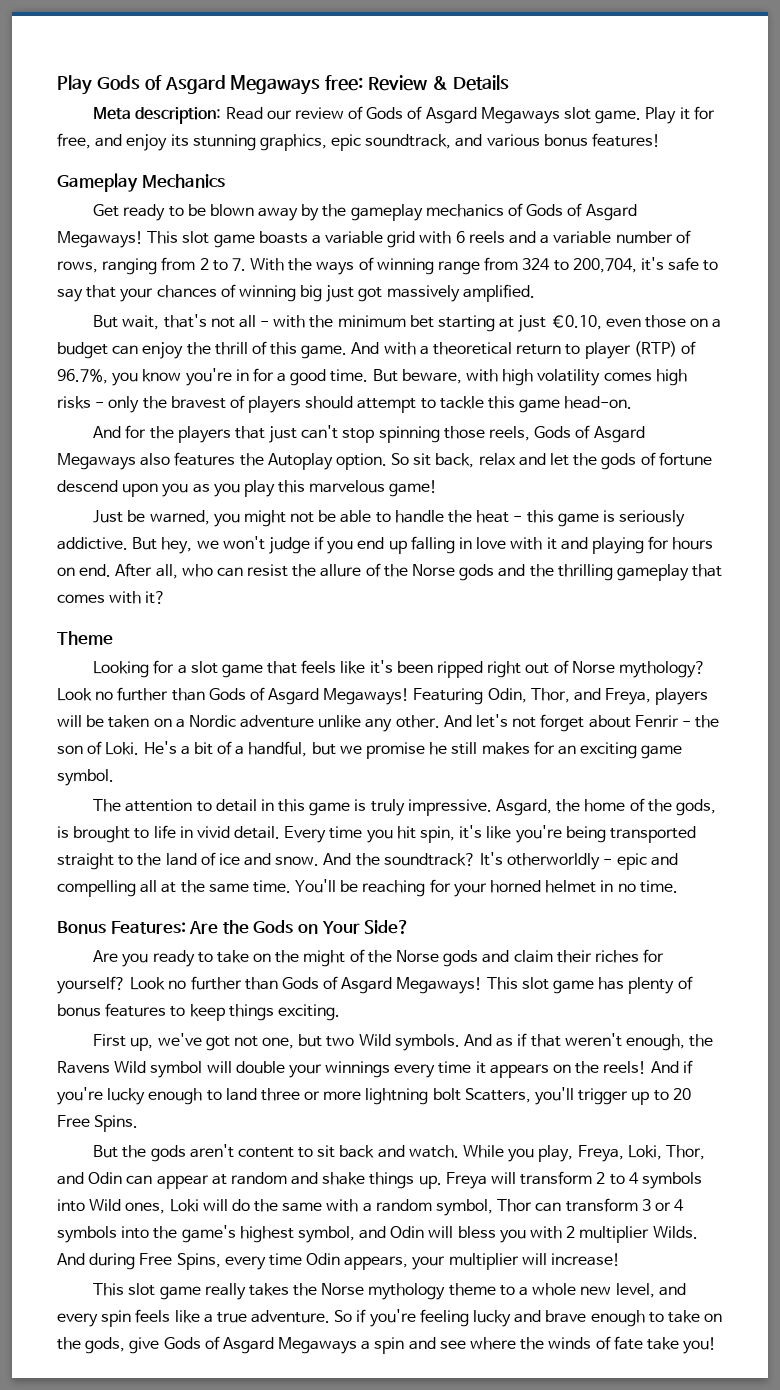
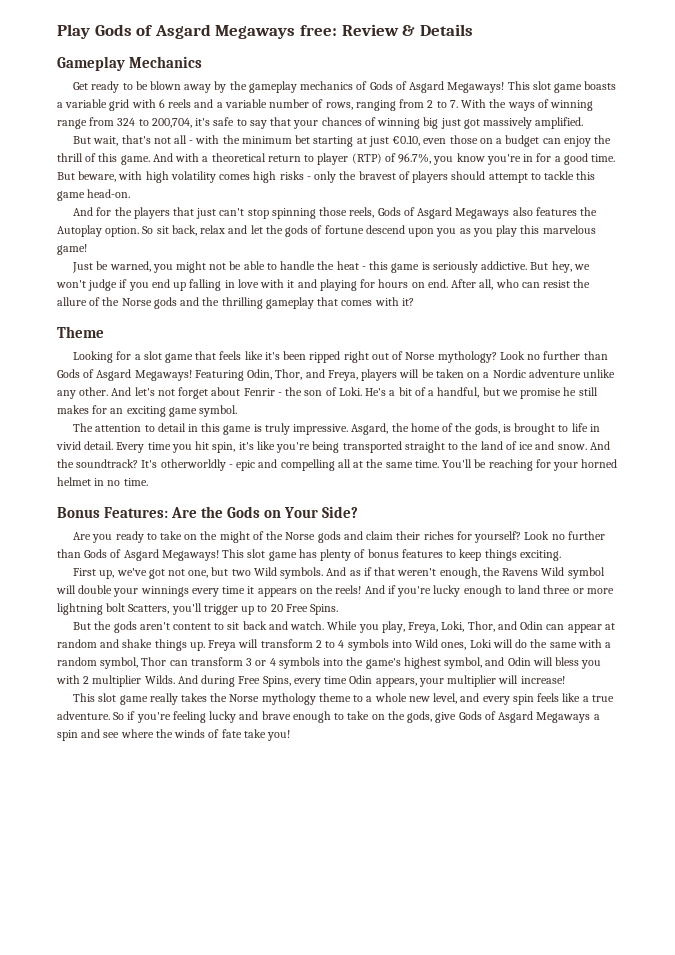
- Meta description: Read our review of Gods of Asgard Megaways slot game. Play it for free, and enjoy its stunning graphics, epic soundtrack, and various bonus features!

